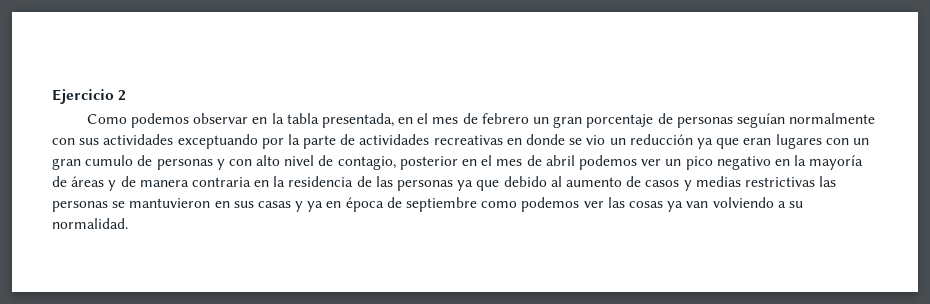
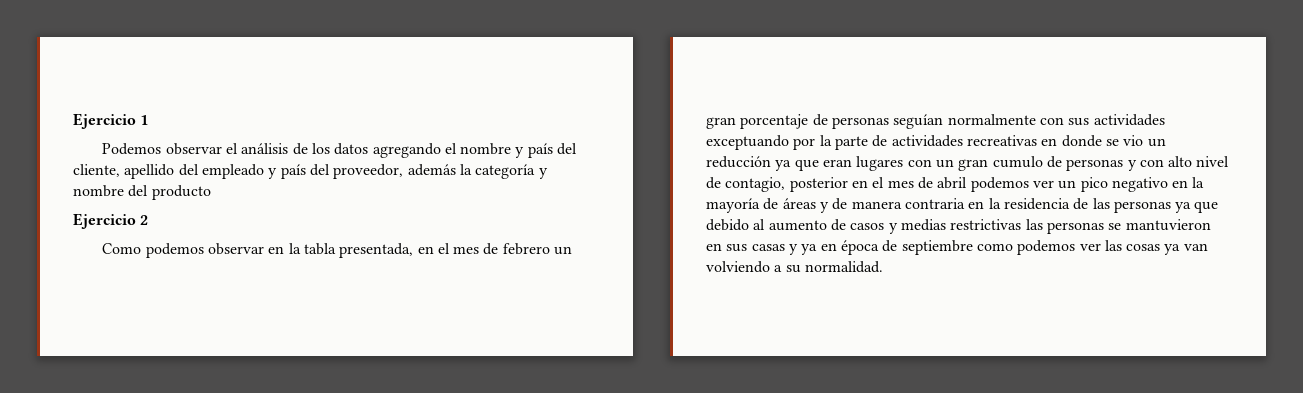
+ Ejercicio 1
+ Podemos observar el análisis de los datos agregando el nombre y país del cliente, apellido del empleado y país del proveedor, además la categoría y nombre del producto

